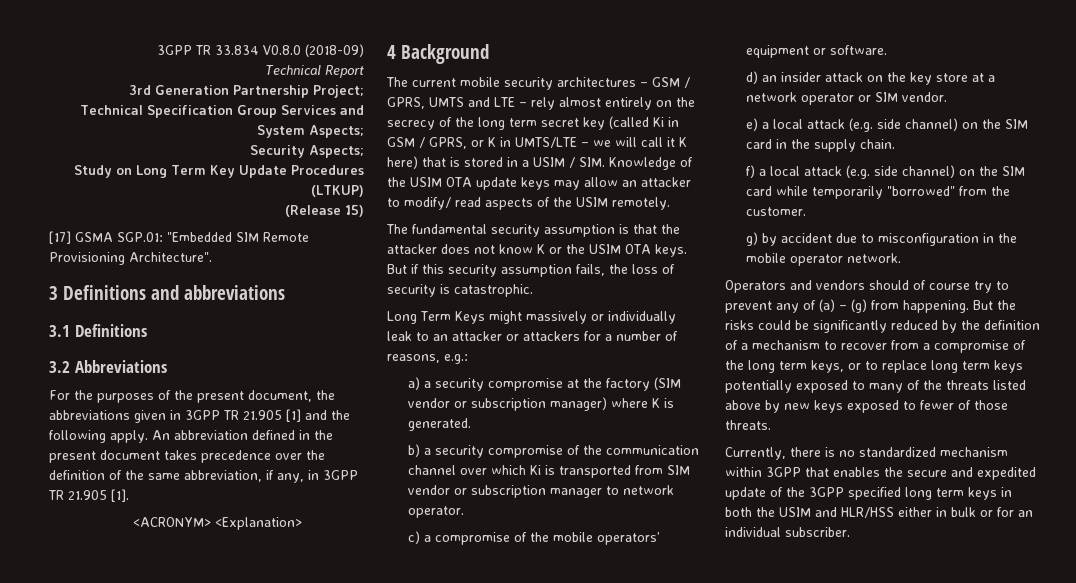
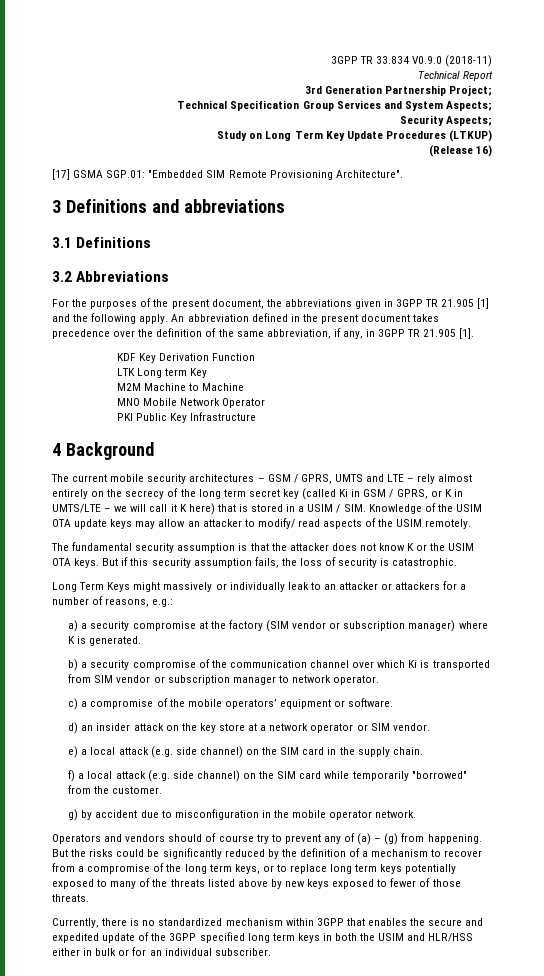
- 3GPP TR 33.834 V0.8.0 (2018-09)
+ 3GPP TR 33.834 V0.9.0 (2018-11)
- (Release 15)
+ (Release 16)
- <ACRONYM> <Explanation>
+ KDF Key Derivation Function
+ LTK Long term Key
+ M2M Machine to Machine
+ MNO Mobile Network Operator
+ PKI Public Key Infrastructure

